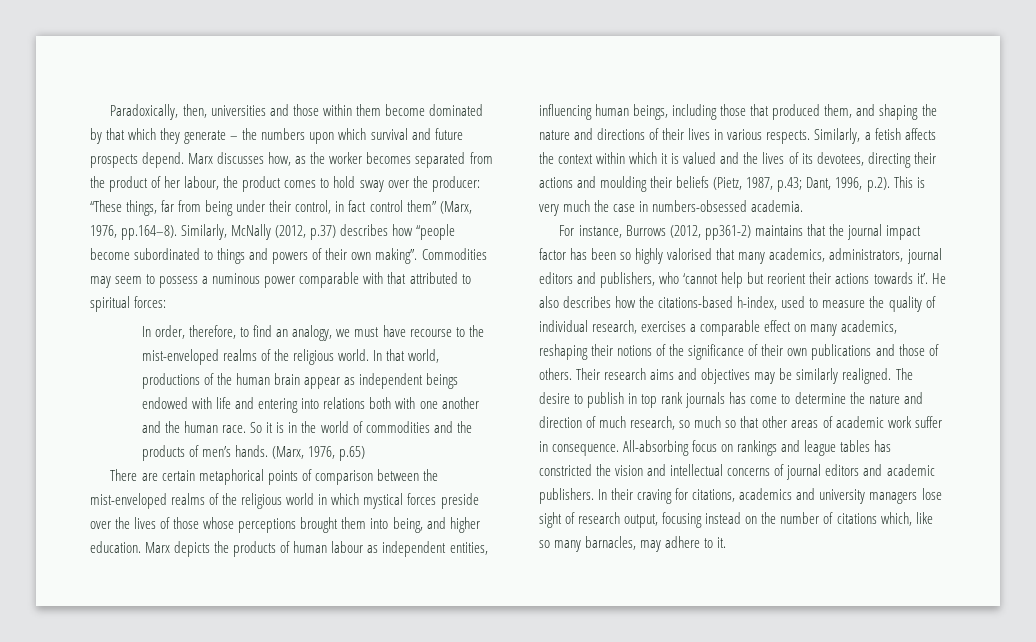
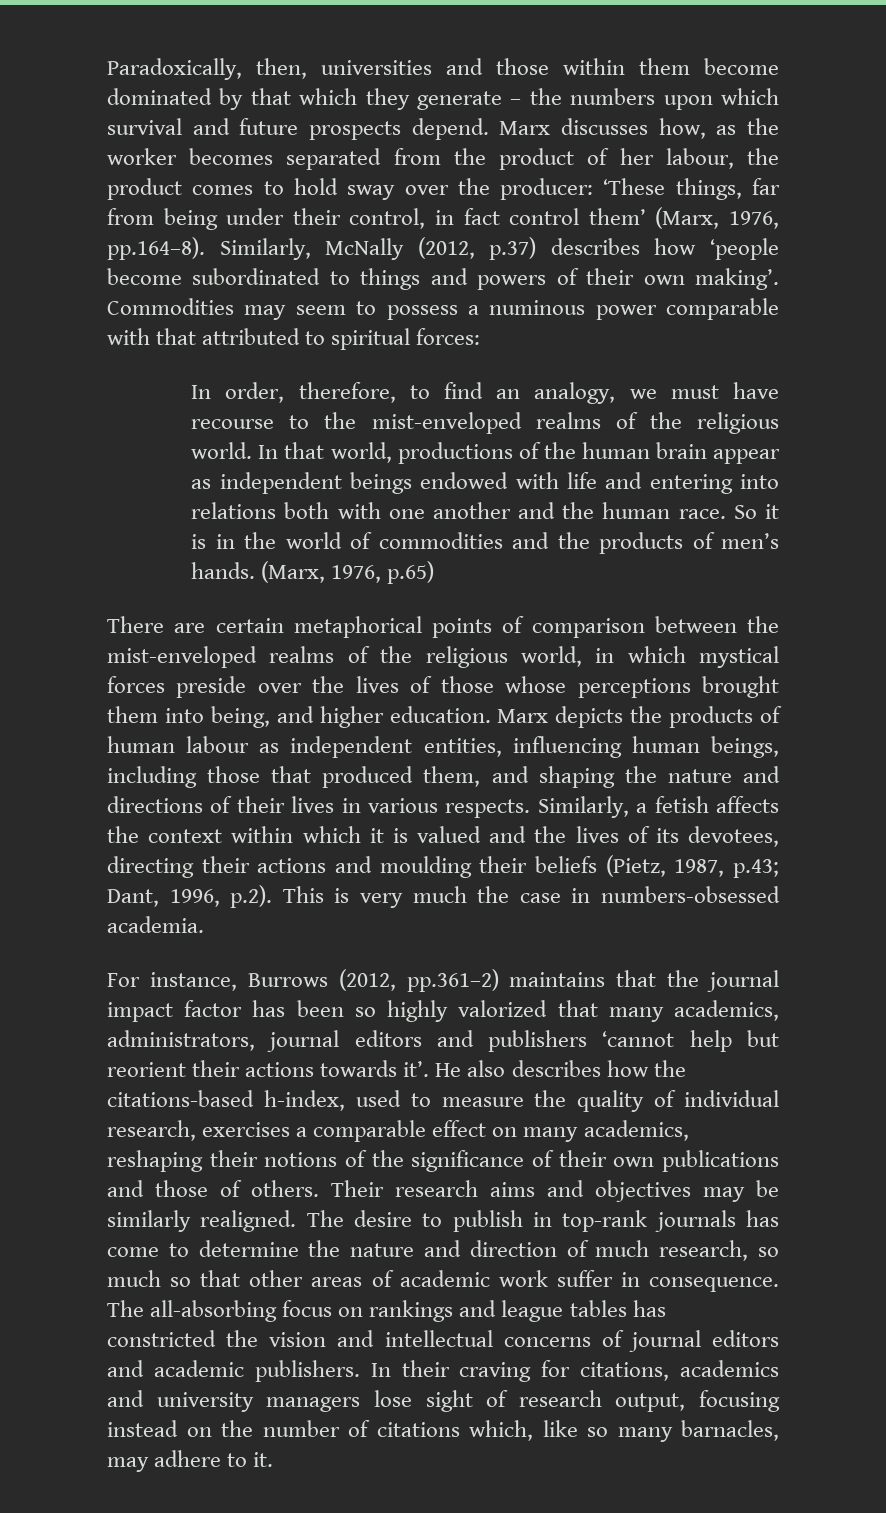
- Marx discusses how, as the worker becomes separated from the product of her labour, the product comes to hold sway over the producer: “These things, far from being under their control, in fact control them” (Marx, 1976, pp.164–8). Similarly, McNally (2012, p.37) describes how “people become subordinated to things and powers of their own making”.
+ Marx discusses how, as the worker becomes separated from the product of her labour, the product comes to hold sway over the producer: ‘These things, far from being under their control, in fact control them’ (Marx, 1976, pp.164–8). Similarly, McNally (2012, p.37) describes how ‘people become subordinated to things and powers of their own making’.
- There are certain metaphorical points of comparison between the mist-enveloped realms of the religious world in which mystical forces preside over the lives of those whose perceptions brought them into being, and higher education.
+ There are certain metaphorical points of comparison between the mist-enveloped realms of the religious world, in which mystical forces preside over the lives of those whose perceptions brought them into being, and higher education.
- For instance, Burrows (2012, pp361-2) maintains that the journal impact factor has been so highly valorised that many academics, administrators, journal editors and publishers, who ‘cannot help but reorient their actions towards it’.
+ For instance, Burrows (2012, pp.361–2) maintains that the journal impact factor has been so highly valorized that many academics, administrators, journal editors and publishers ‘cannot help but reorient their actions towards it’.
- The desire to publish in top rank journals has come to determine the nature and direction of much research, so much so that other areas of academic work suffer in consequence.
+ The desire to publish in top-rank journals has come to determine the nature and direction of much research, so much so that other areas of academic work suffer in consequence.
- All-absorbing focus on rankings and league tables has constricted the vision and intellectual concerns of journal editors and academic publishers.
+ The all-absorbing focus on rankings and league tables has constricted the vision and intellectual concerns of journal editors and academic publishers.

